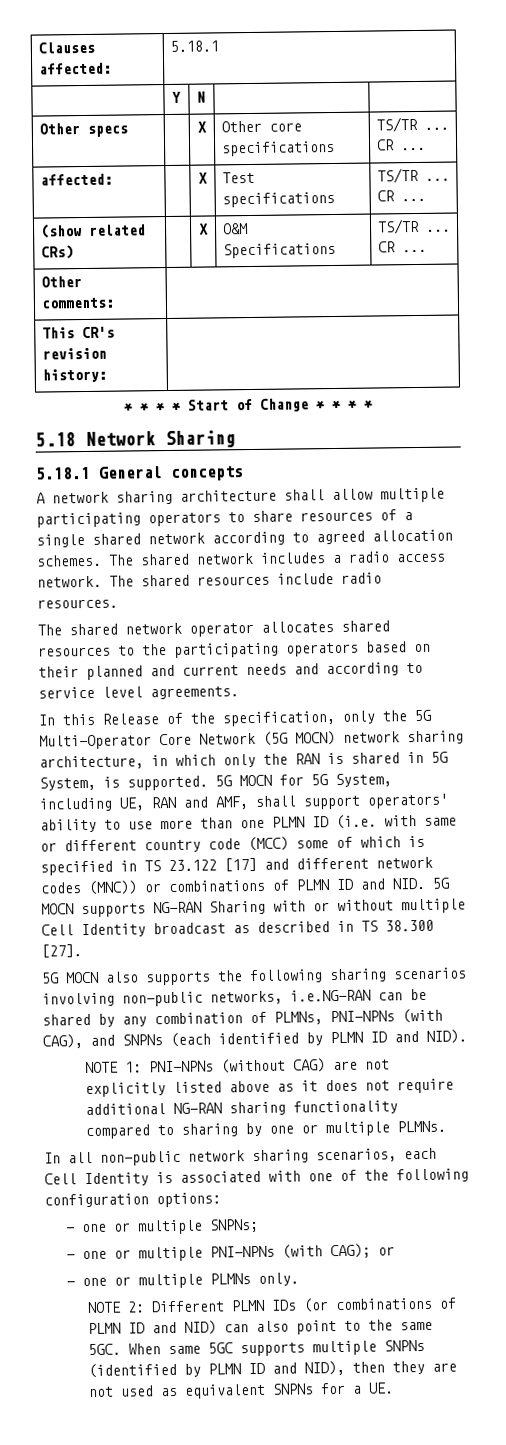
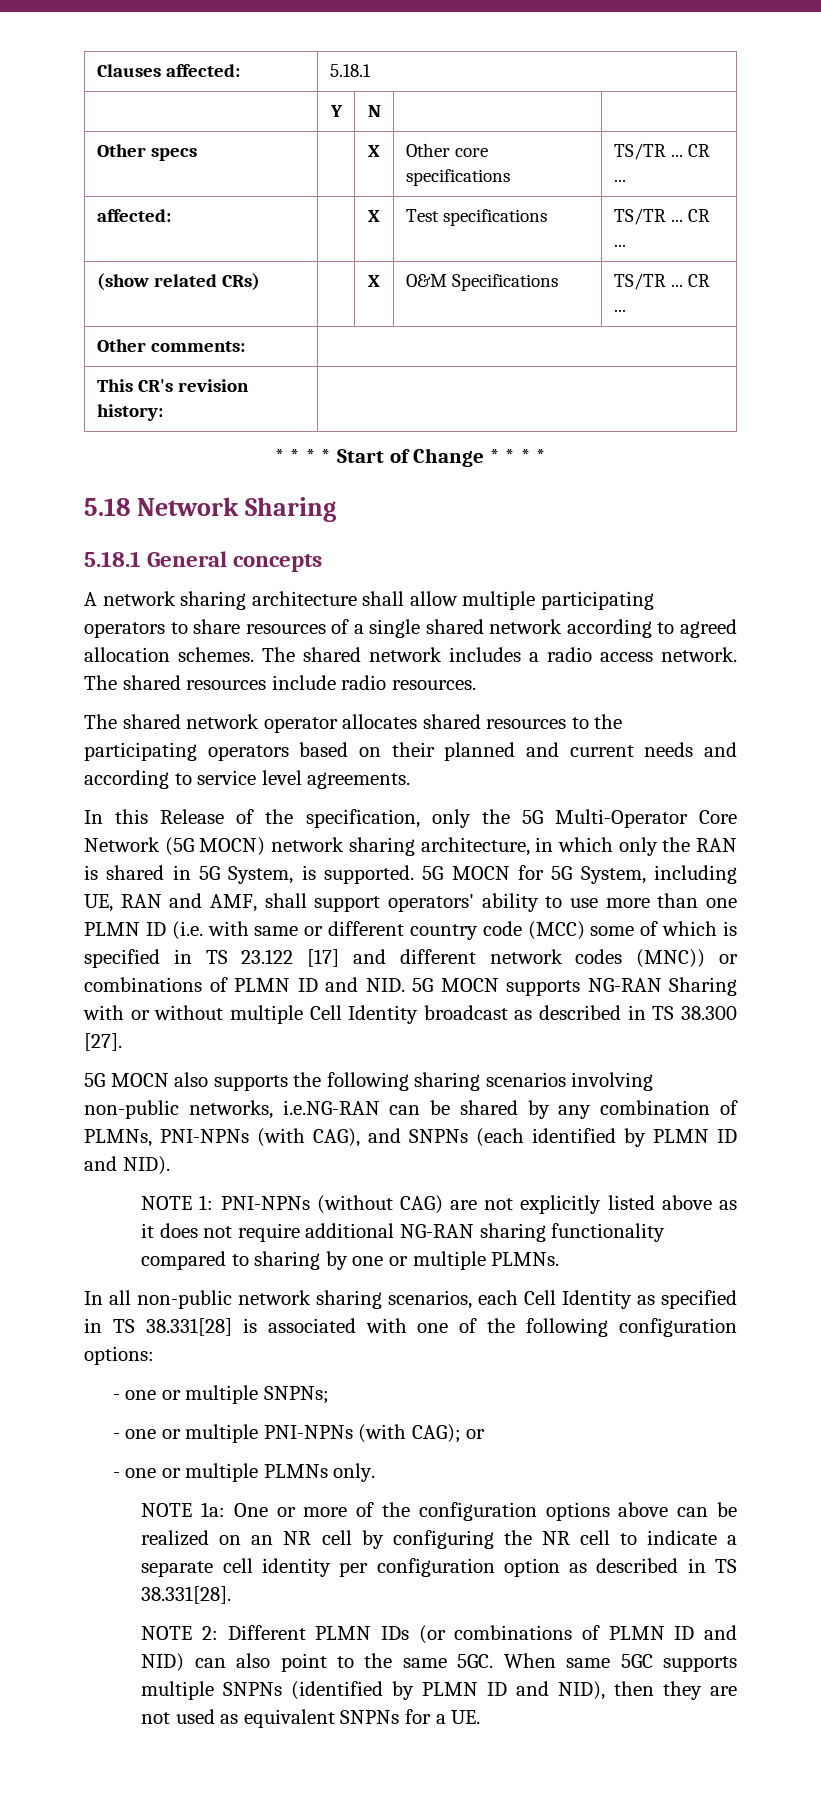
- In all non-public network sharing scenarios, each Cell Identity is associated with one of the following configuration options:
+ In all non-public network sharing scenarios, each Cell Identity as specified in TS 38.331[28] is associated with one of the following configuration options:
+ NOTE 1a: One or more of the configuration options above can be realized on an NR cell by configuring the NR cell to indicate a separate cell identity per configuration option as described in TS 38.331[28].

